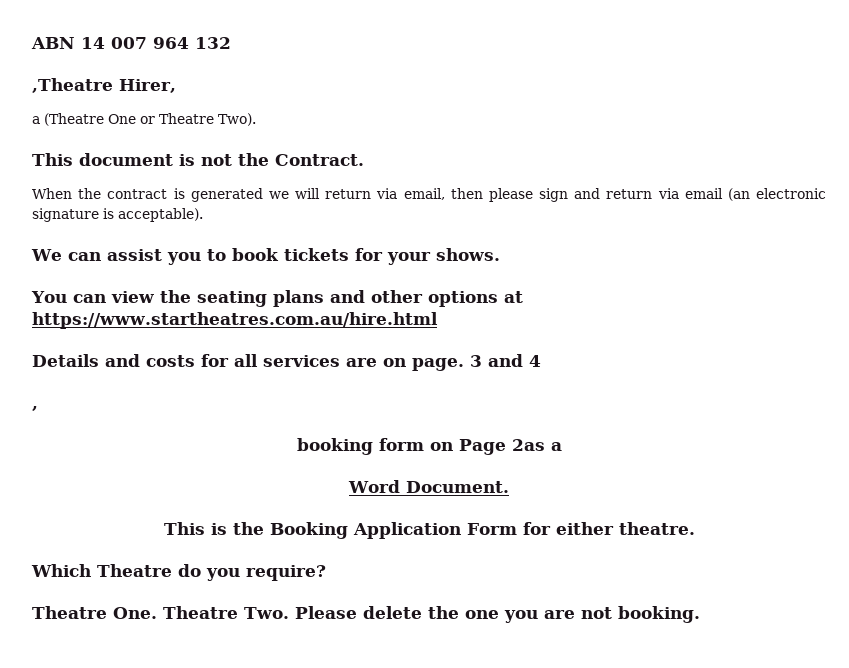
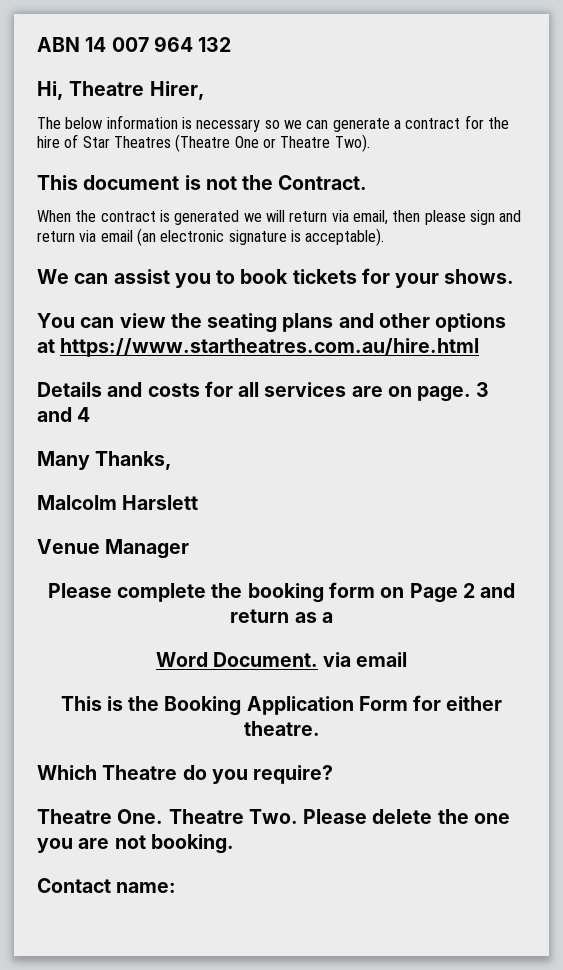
- ,Theatre Hirer,
+ Hi, Theatre Hirer,
- a (Theatre One or Theatre Two).
+ The below information is necessary so we can generate a contract for the hire of Star Theatres (Theatre One or Theatre Two).
- ,
- booking form on Page 2as a
+ Many Thanks,
+ Malcolm Harslett
+ Venue Manager
+ Please complete the booking form on Page 2 and return as a
- Word Document.
+ Word Document. via email
+ Contact name:

